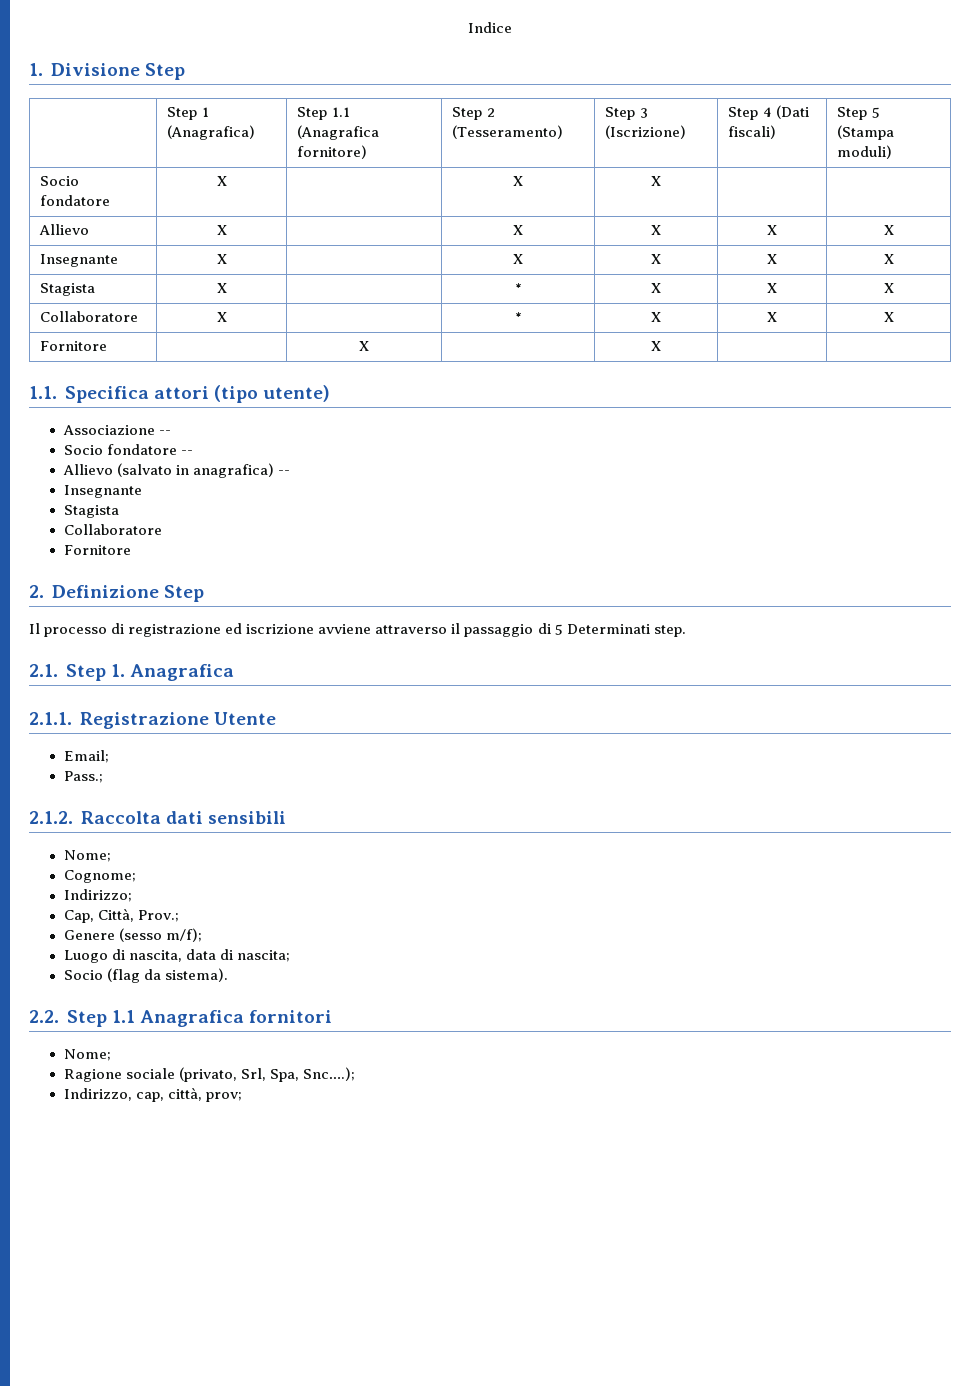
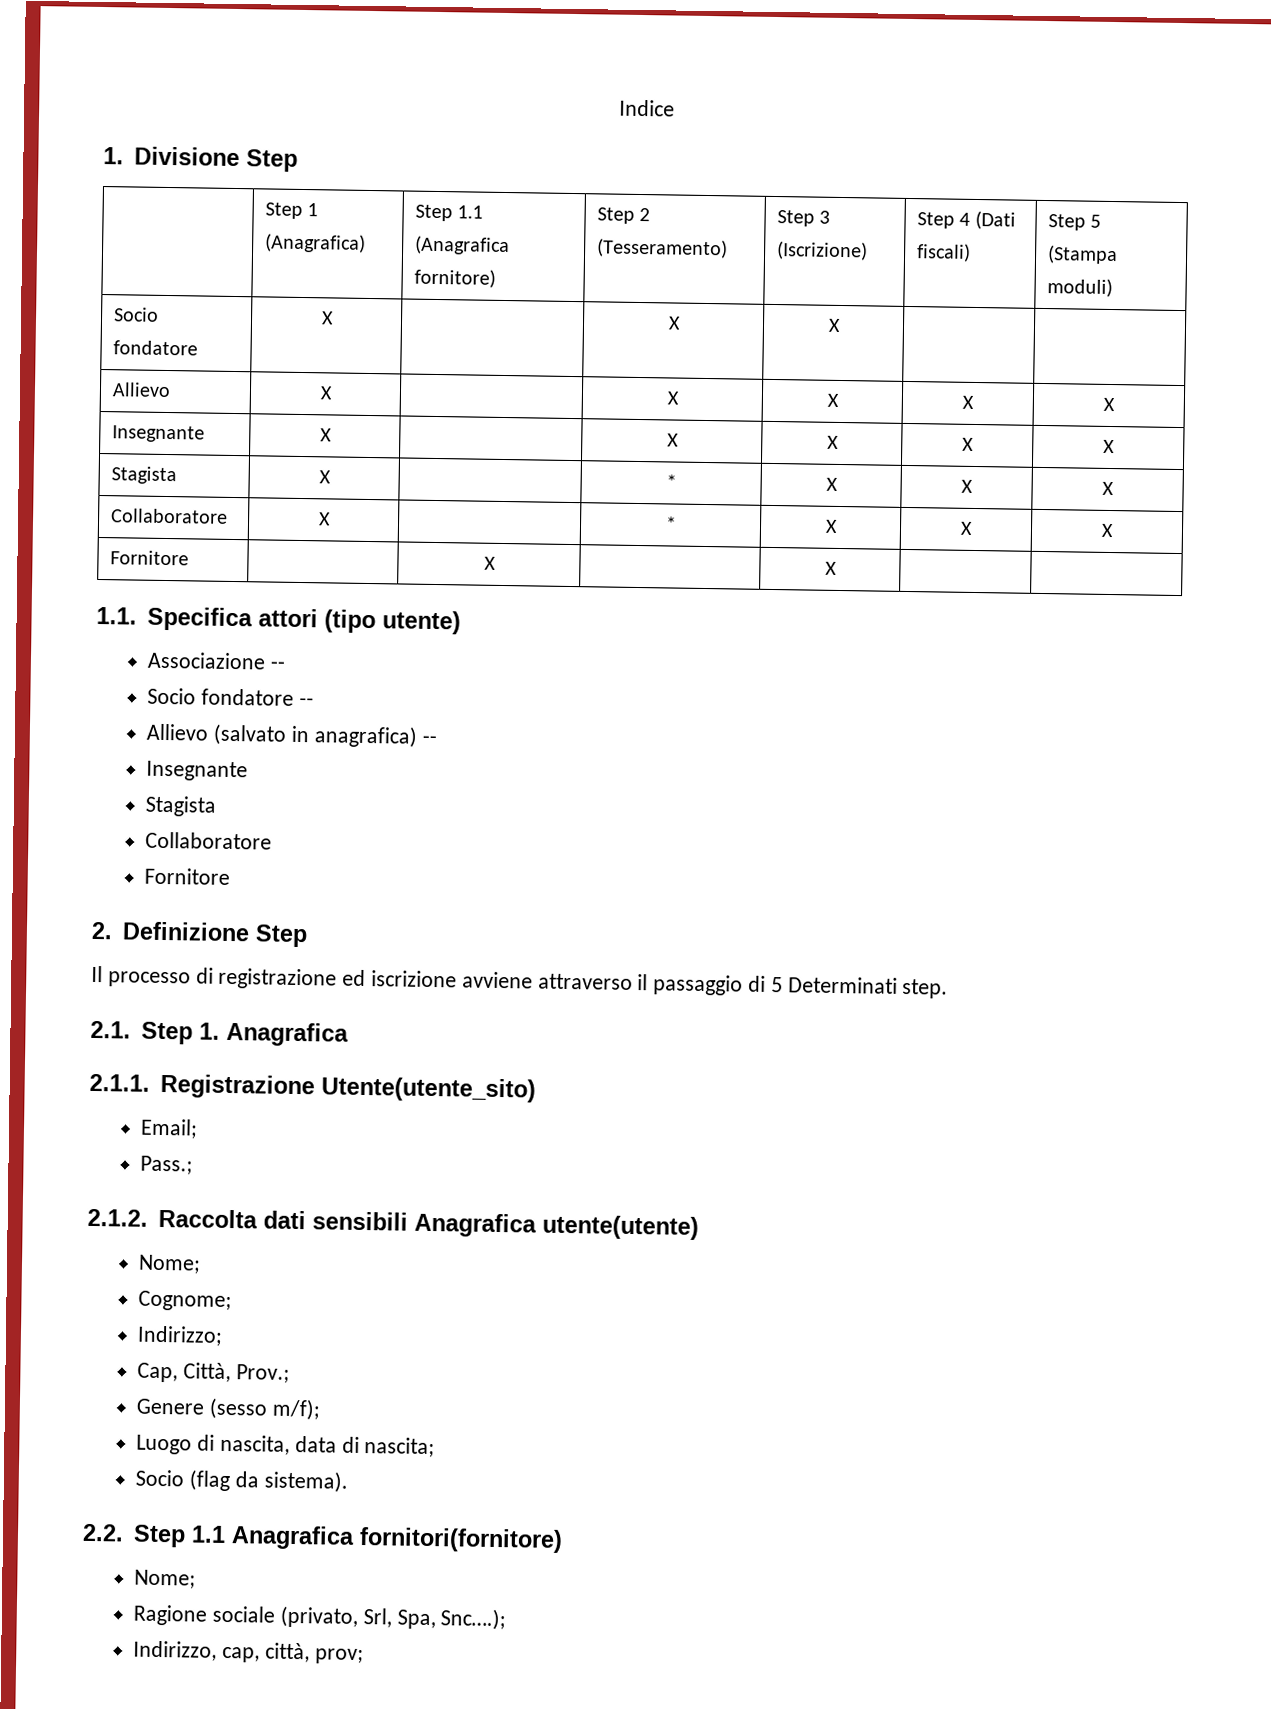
- 2.1.1. Registrazione Utente
+ 2.1.1. Registrazione Utente(utente_sito)
- 2.1.2. Raccolta dati sensibili
+ 2.1.2. Raccolta dati sensibili Anagrafica utente(utente)
- 2.2. Step 1.1 Anagrafica fornitori
+ 2.2. Step 1.1 Anagrafica fornitori(fornitore)

